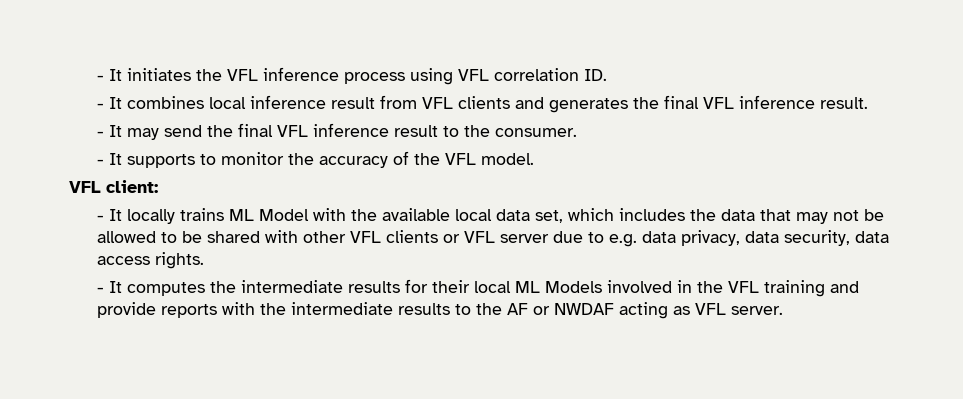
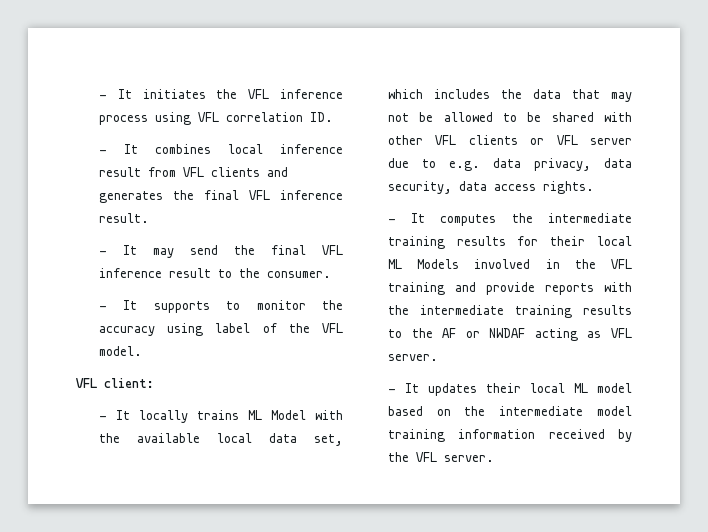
- - It supports to monitor the accuracy of the VFL model.
+ - It supports to monitor the accuracy using label of the VFL model.
- - It computes the intermediate results for their local ML Models involved in the VFL training and provide reports with the intermediate results to the AF or NWDAF acting as VFL server.
+ - It computes the intermediate training results for their local ML Models involved in the VFL training and provide reports with the intermediate training results to the AF or NWDAF acting as VFL server.
+ - It updates their local ML model based on the intermediate model training information received by the VFL server.

